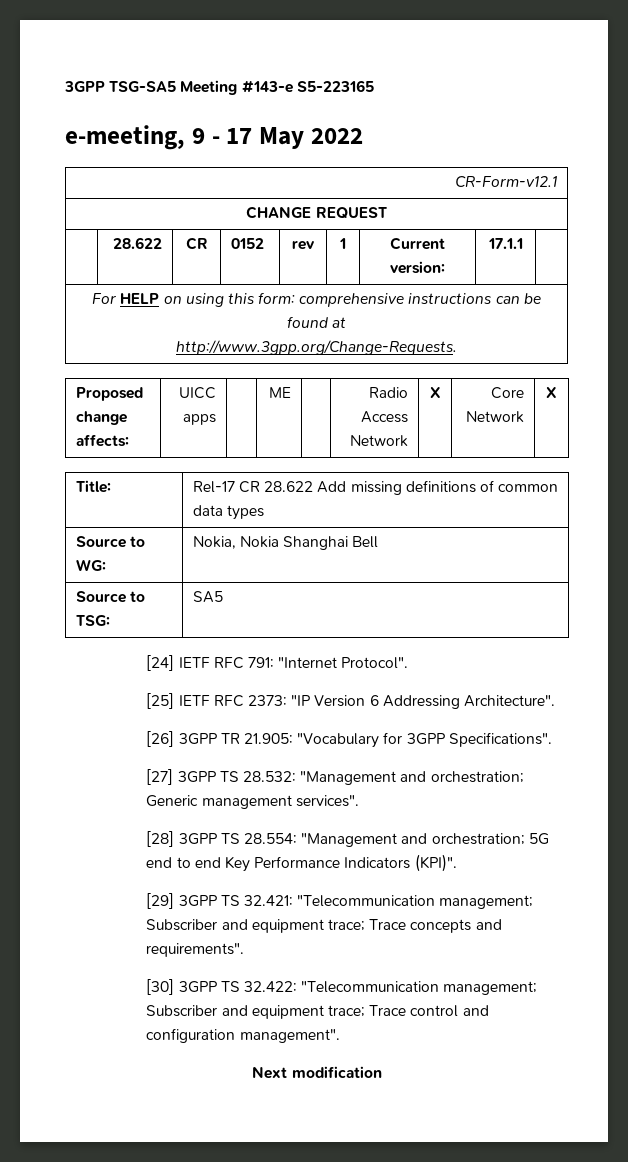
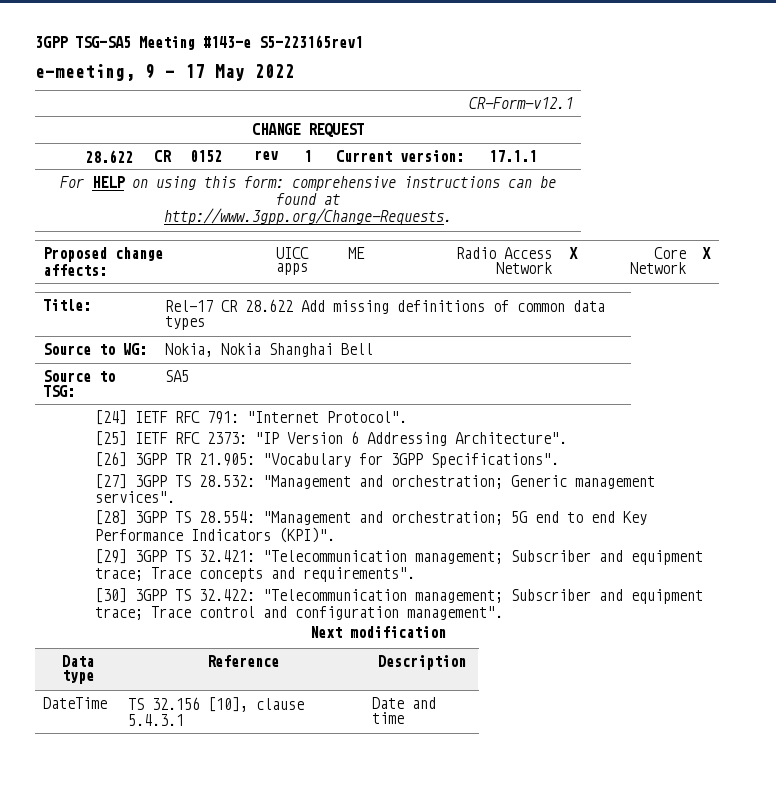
- 3GPP TSG-SA5 Meeting #143-e S5-223165
+ 3GPP TSG-SA5 Meeting #143-e S5-223165rev1
+ Data type | Reference | Description
+ DateTime | TS 32.156 [10], clause 5.4.3.1 | Date and time

